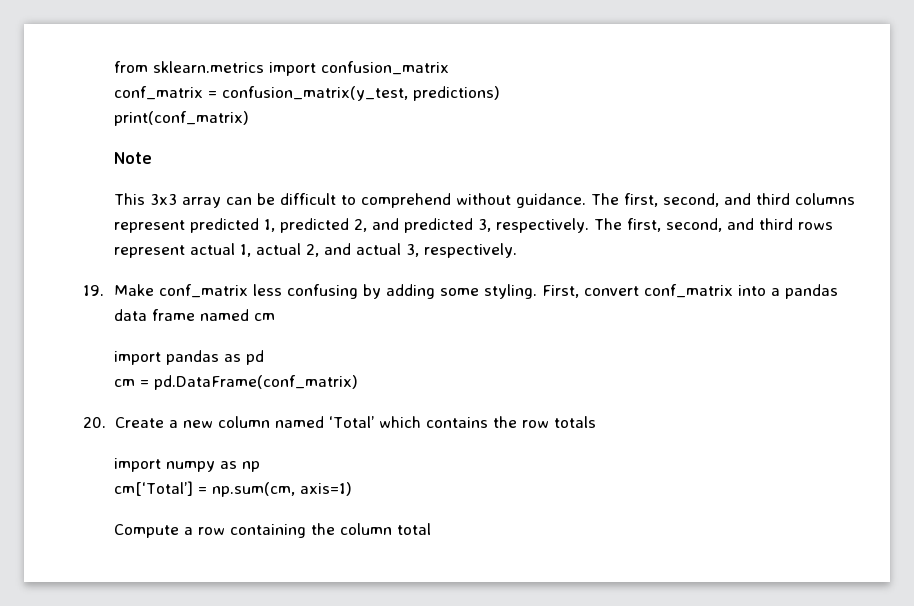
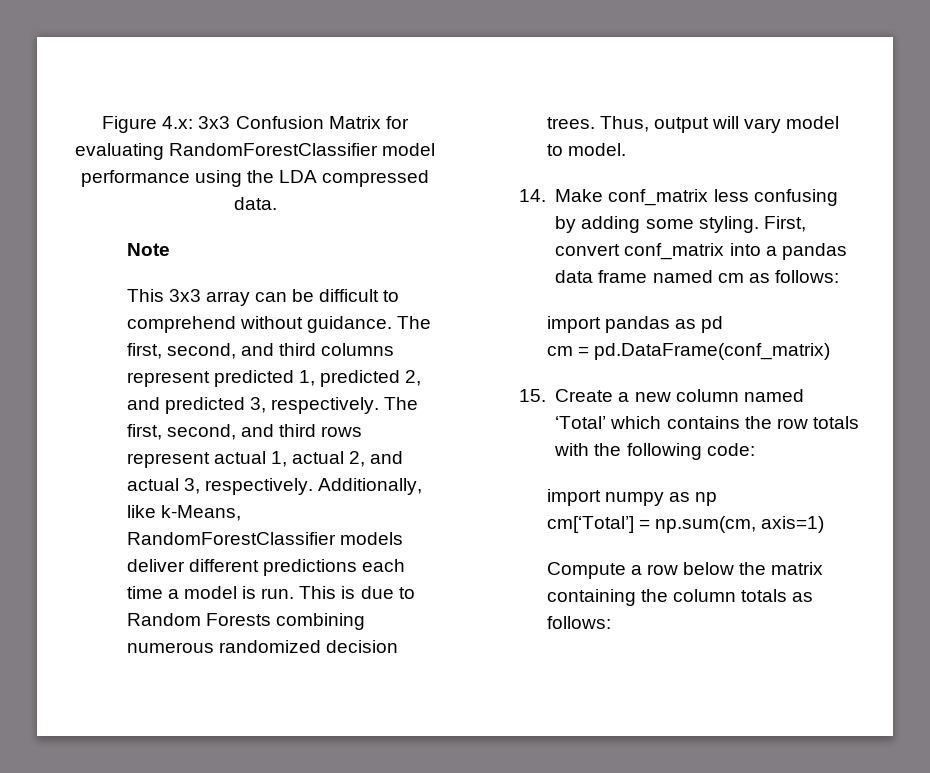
- from sklearn.metrics import confusion_matrix
- conf_matrix = confusion_matrix(y_test, predictions)
- print(conf_matrix)
+ Figure 4.x: 3x3 Confusion Matrix for evaluating RandomForestClassifier model performance using the LDA compressed data.
- The first, second, and third rows represent actual 1, actual 2, and actual 3, respectively.
- 19. Make conf_matrix less confusing by adding some styling.
+ The first, second, and third rows represent actual 1, actual 2, and actual 3, respectively. Additionally, like k-Means, RandomForestClassifier models deliver different predictions each time a model is run. This is due to Random Forests combining numerous randomized decision trees. Thus, output will vary model to model.
+ 14. Make conf_matrix less confusing by adding some styling.
- First, convert conf_matrix into a pandas data frame named cm
+ First, convert conf_matrix into a pandas data frame named cm as follows:
- 20. Create a new column named ‘Total’ which contains the row totals
+ 15. Create a new column named ‘Total’ which contains the row totals with the following code:
- Compute a row containing the column total
+ Compute a row below the matrix containing the column totals as follows:

